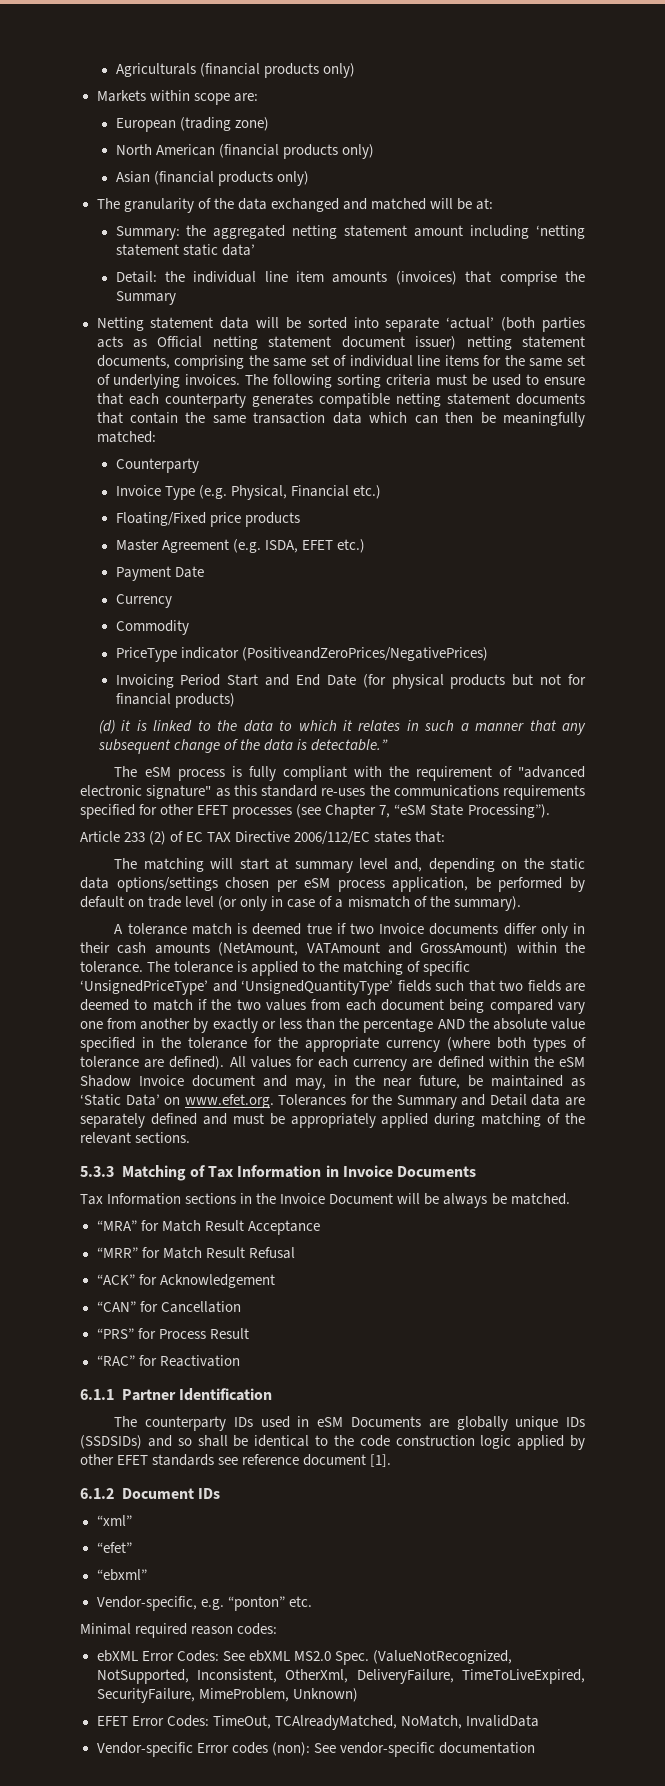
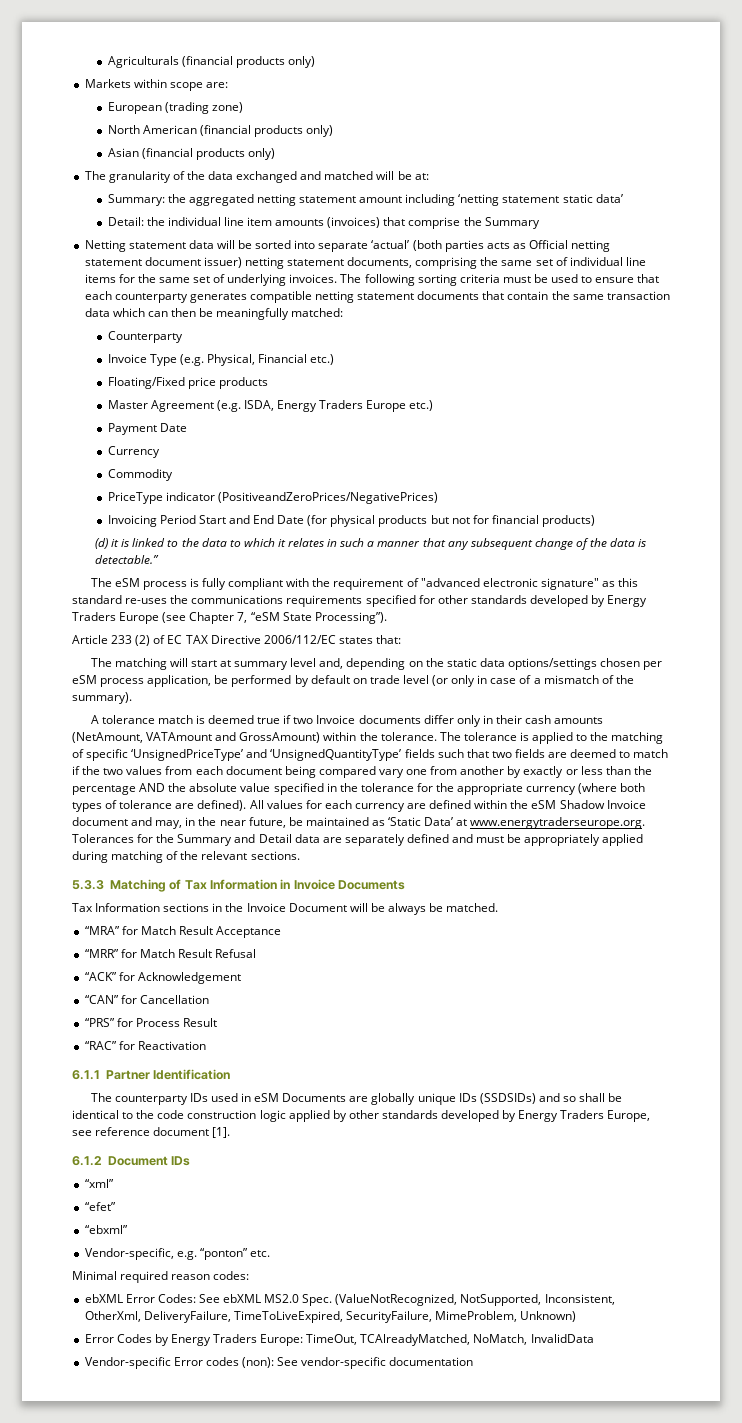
- Master Agreement (e.g. ISDA, EFET etc.)
+ Master Agreement (e.g. ISDA, Energy Traders Europe etc.)
- The eSM process is fully compliant with the requirement of "advanced electronic signature" as this standard re-uses the communications requirements specified for other EFET processes (see Chapter 7, “eSM State Processing”).
+ The eSM process is fully compliant with the requirement of "advanced electronic signature" as this standard re-uses the communications requirements specified for other standards developed by Energy Traders Europe (see Chapter 7, “eSM State Processing”).
- All values for each currency are defined within the eSM Shadow Invoice document and may, in the near future, be maintained as ‘Static Data’ on www.efet.org. Tolerances for the Summary and Detail data are separately defined and must be appropriately applied during matching of the relevant sections.
+ All values for each currency are defined within the eSM Shadow Invoice document and may, in the near future, be maintained as ‘Static Data’ at www.energytraderseurope.org. Tolerances for the Summary and Detail data are separately defined and must be appropriately applied during matching of the relevant sections.
- The counterparty IDs used in eSM Documents are globally unique IDs (SSDSIDs) and so shall be identical to the code construction logic applied by other EFET standards see reference document [1].
+ The counterparty IDs used in eSM Documents are globally unique IDs (SSDSIDs) and so shall be identical to the code construction logic applied by other standards developed by Energy Traders Europe, see reference document [1].
- EFET Error Codes: TimeOut, TCAlreadyMatched, NoMatch, InvalidData
+ Error Codes by Energy Traders Europe: TimeOut, TCAlreadyMatched, NoMatch, InvalidData

